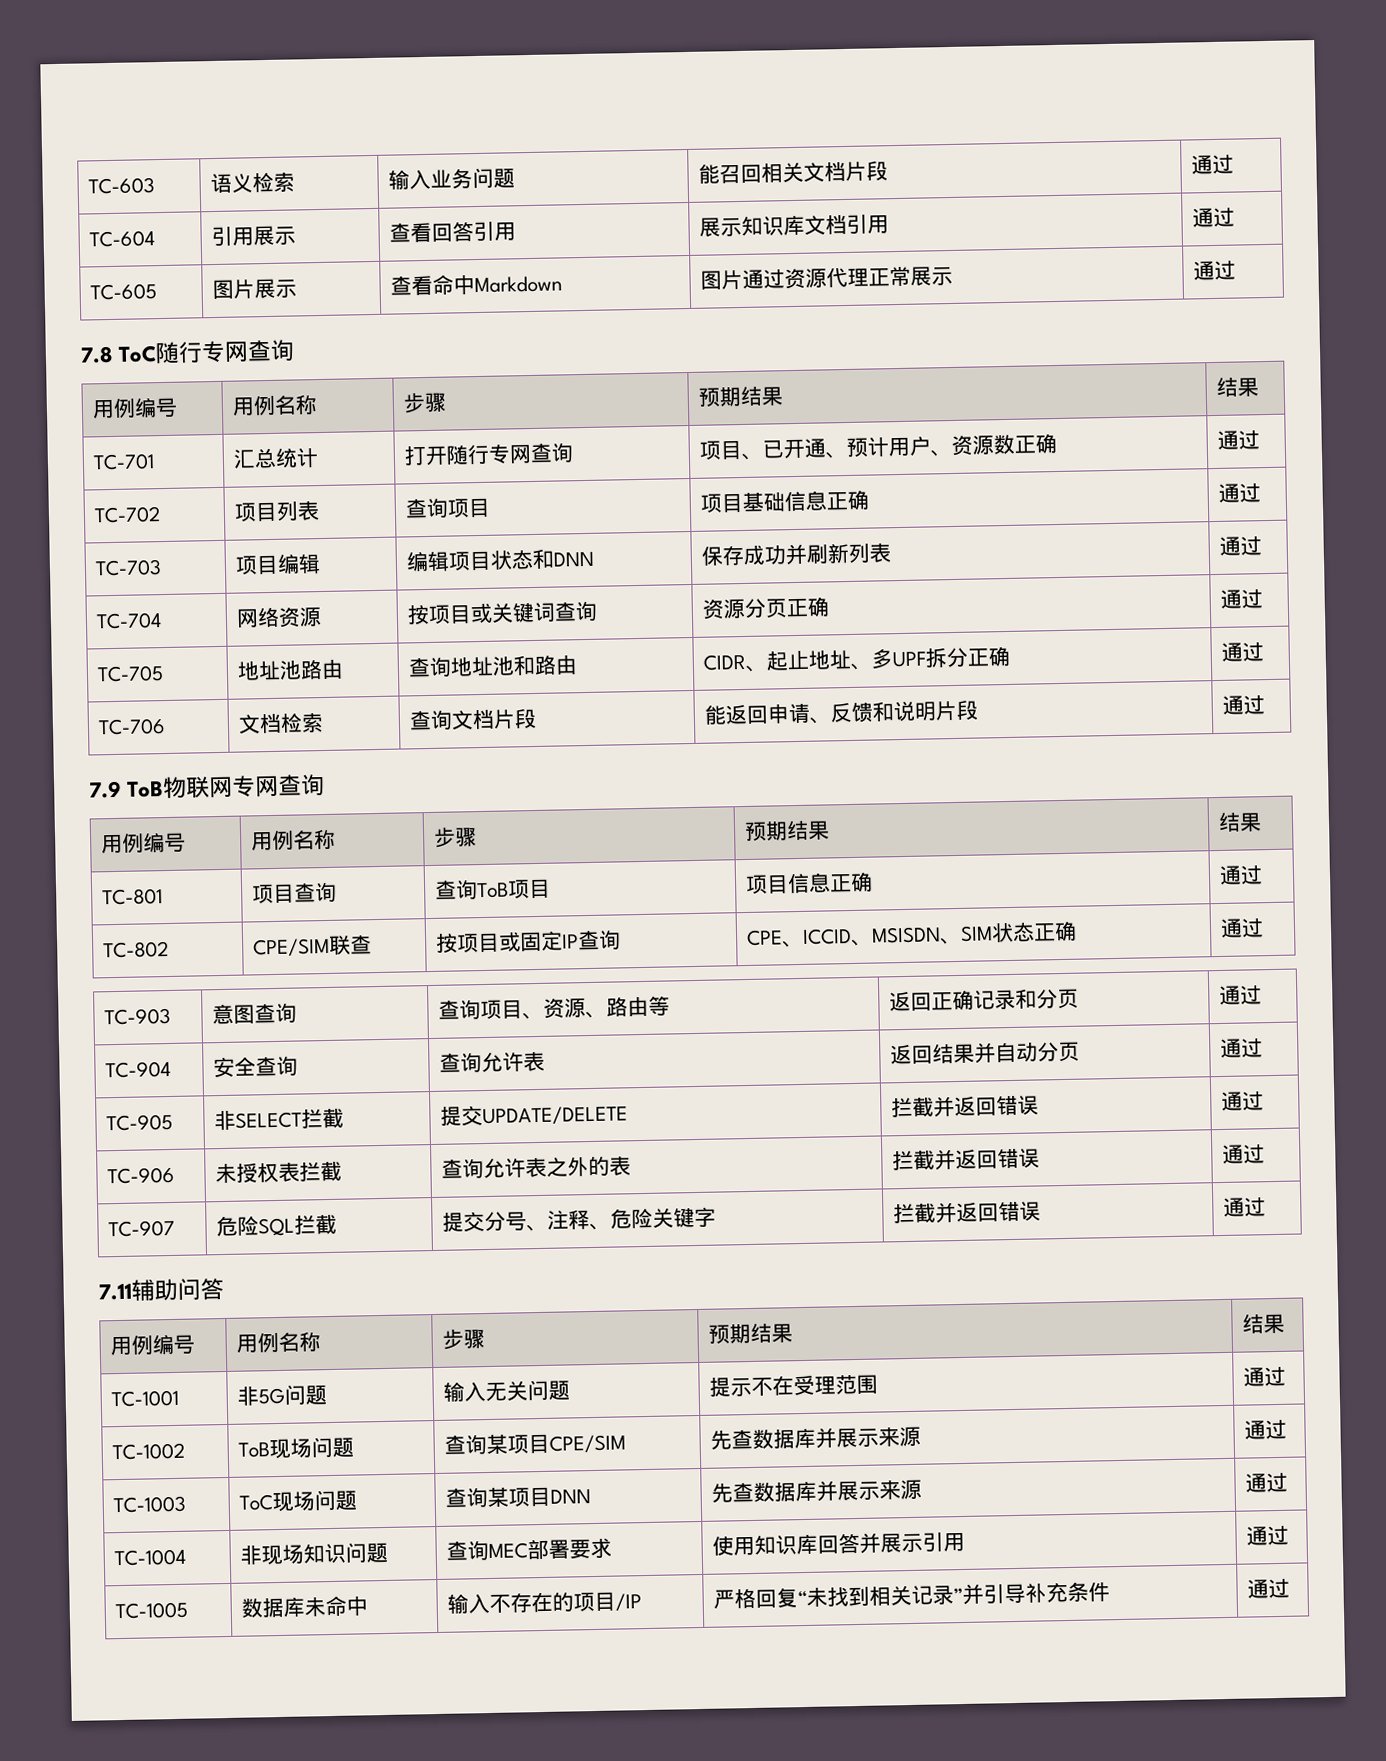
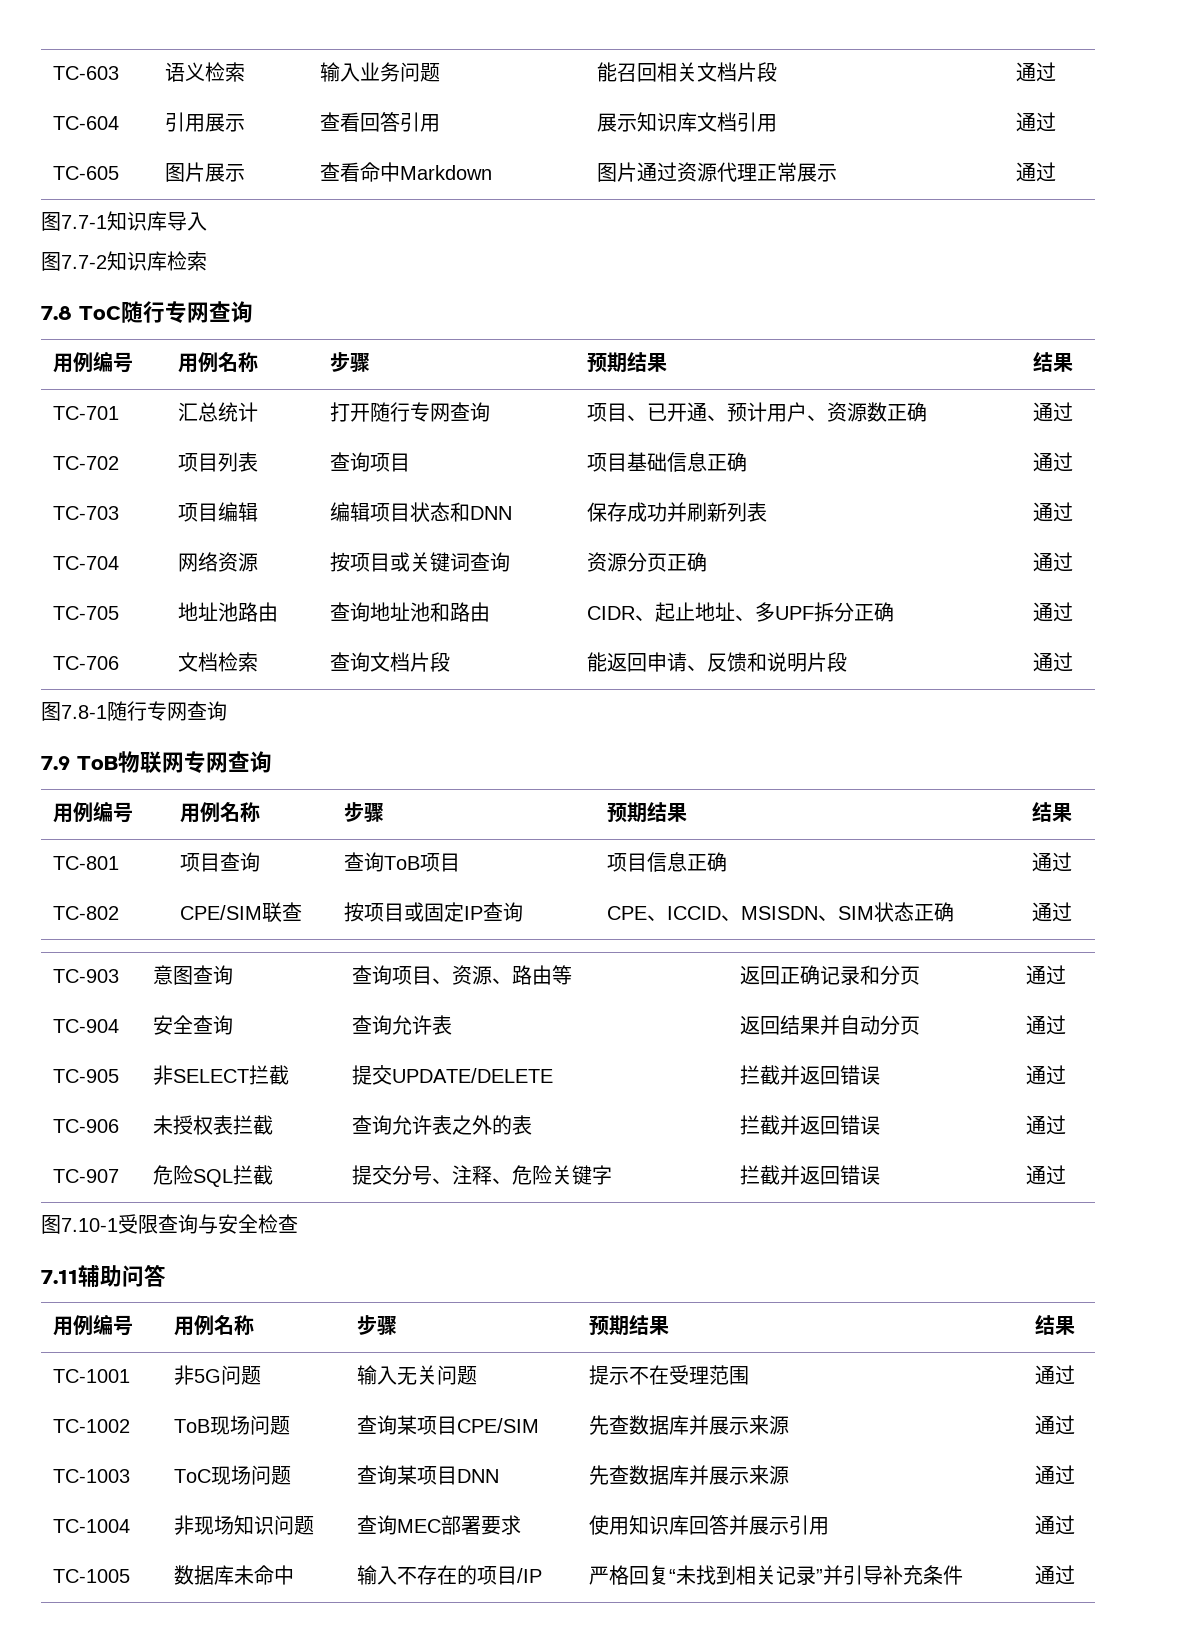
+ 图7.7-1知识库导入
+ 图7.7-2知识库检索
+ 图7.8-1随行专网查询
+ 图7.10-1受限查询与安全检查

